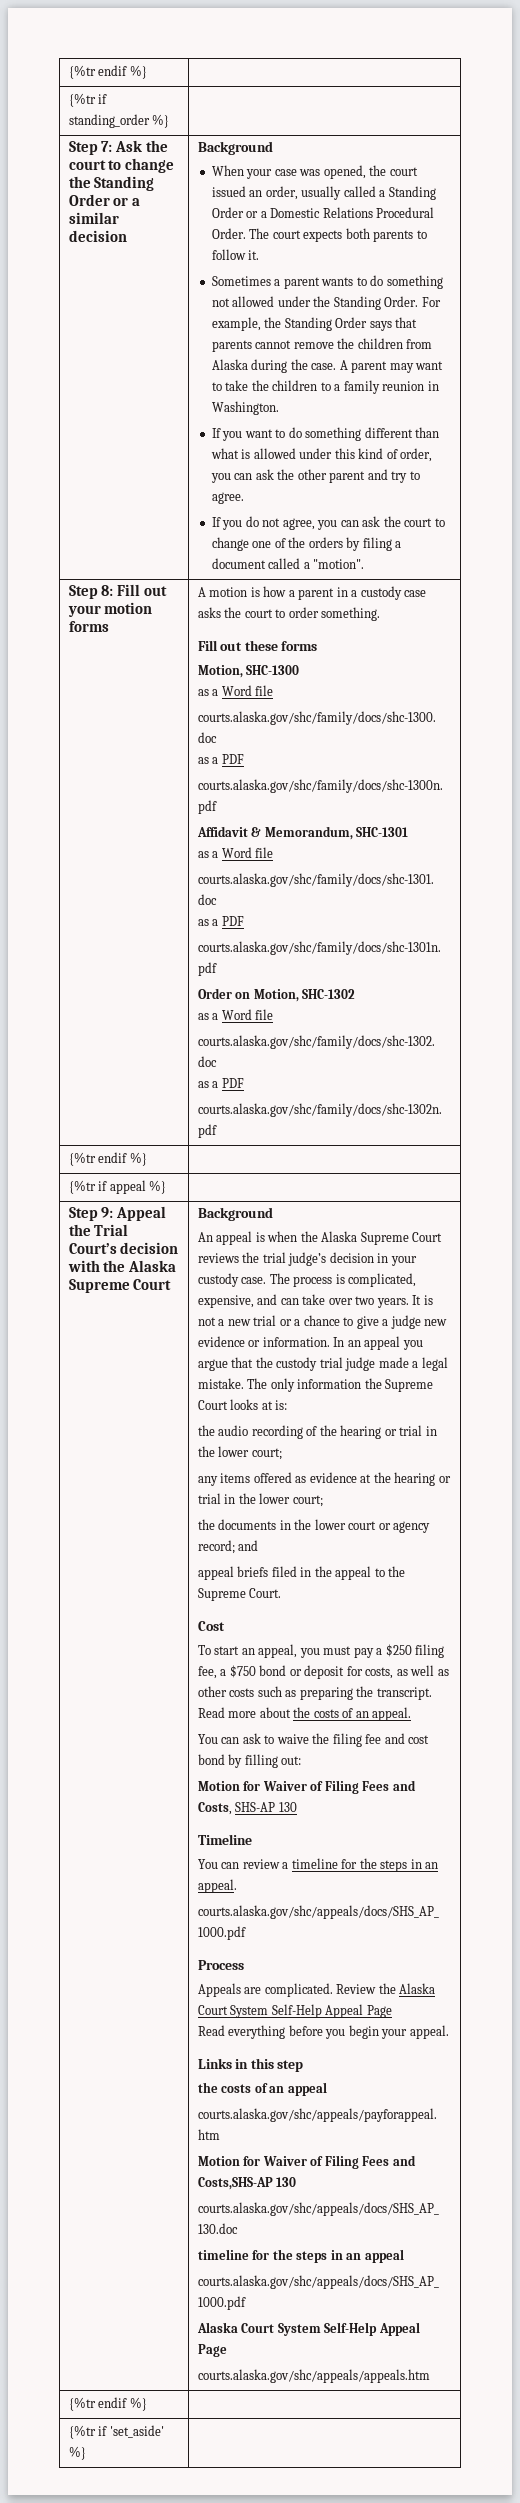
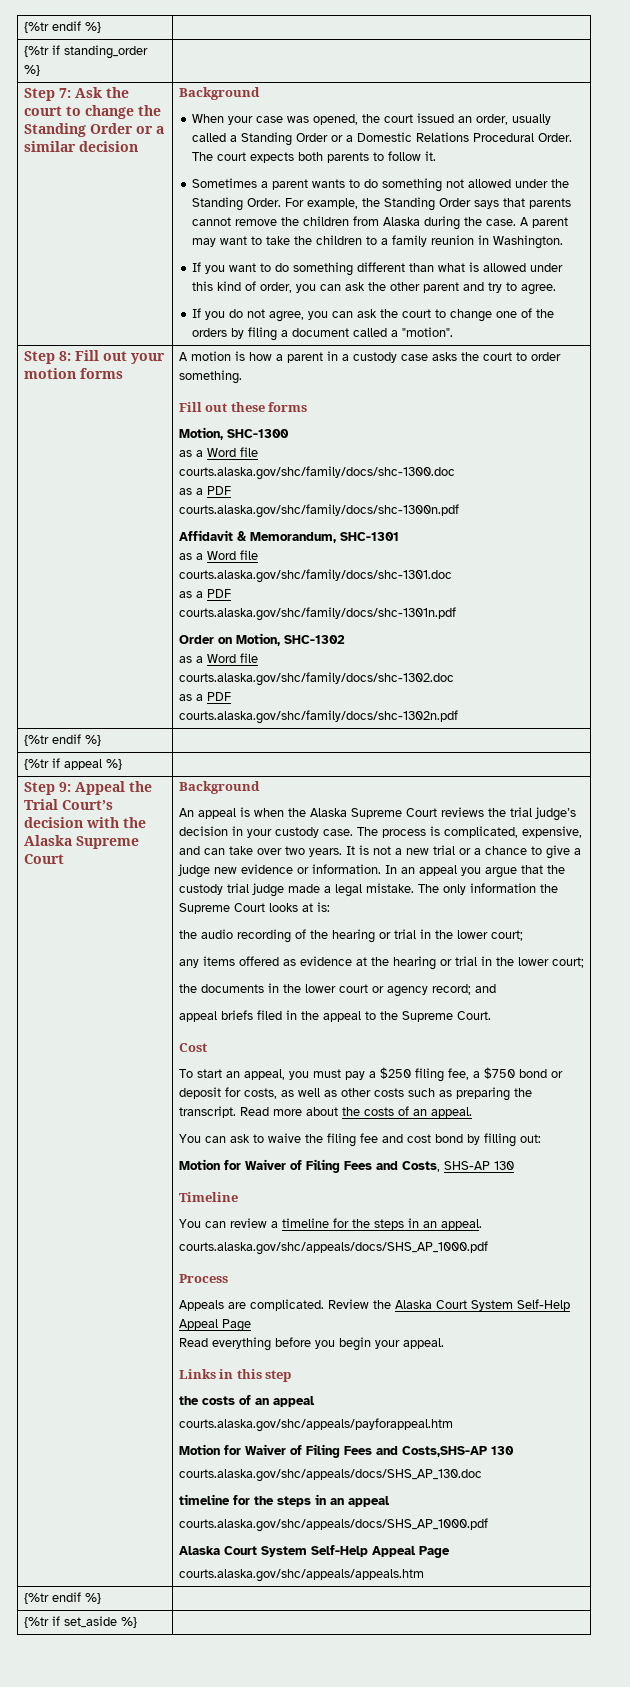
- {%tr if 'set_aside' %} |
+ {%tr if set_aside %} |

